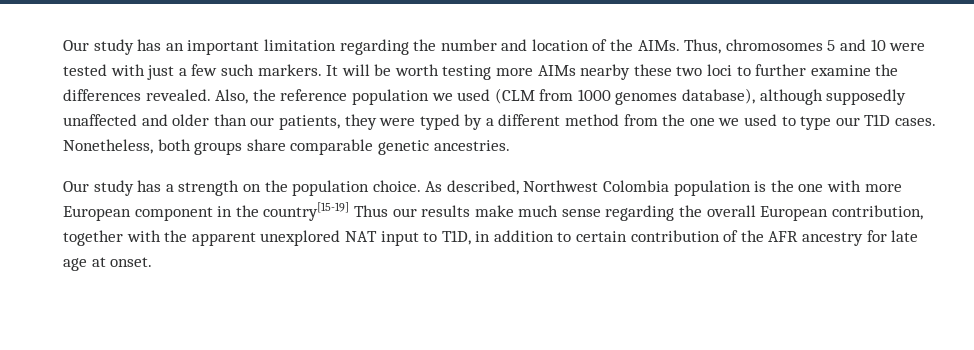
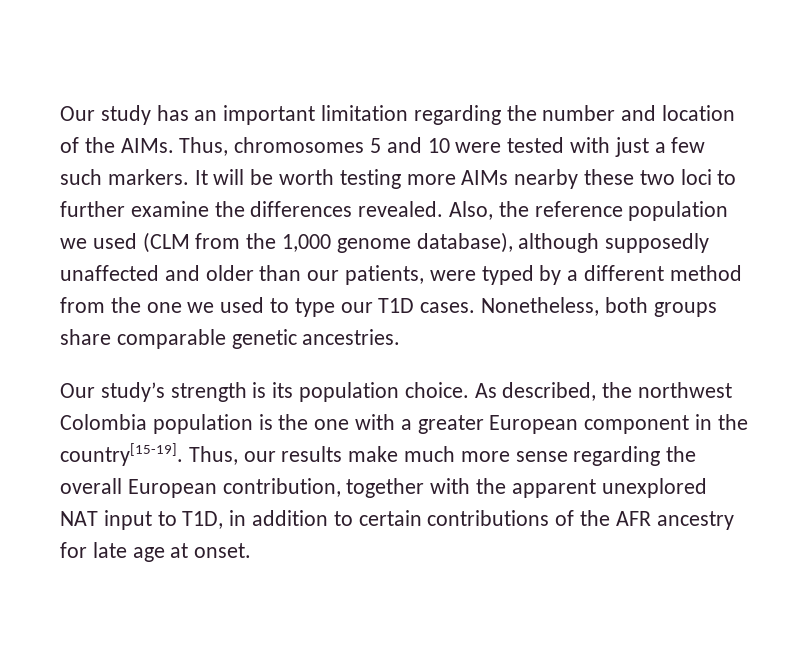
- Also, the reference population we used (CLM from 1000 genomes database), although supposedly unaffected and older than our patients, they were typed by a different method from the one we used to type our T1D cases.
+ Also, the reference population we used (CLM from the 1,000 genome database), although supposedly unaffected and older than our patients, were typed by a different method from the one we used to type our T1D cases.
- Our study has a strength on the population choice.
+ Our study’s strength is its population choice.
- As described, Northwest Colombia population is the one with more European component in the country[15-19] Thus our results make much sense regarding the overall European contribution, together with the apparent unexplored NAT input to T1D, in addition to certain contribution of the AFR ancestry for late age at onset.
+ As described, the northwest Colombia population is the one with a greater European component in the country[15-19]. Thus, our results make much more sense regarding the overall European contribution, together with the apparent unexplored NAT input to T1D, in addition to certain contributions of the AFR ancestry for late age at onset.

